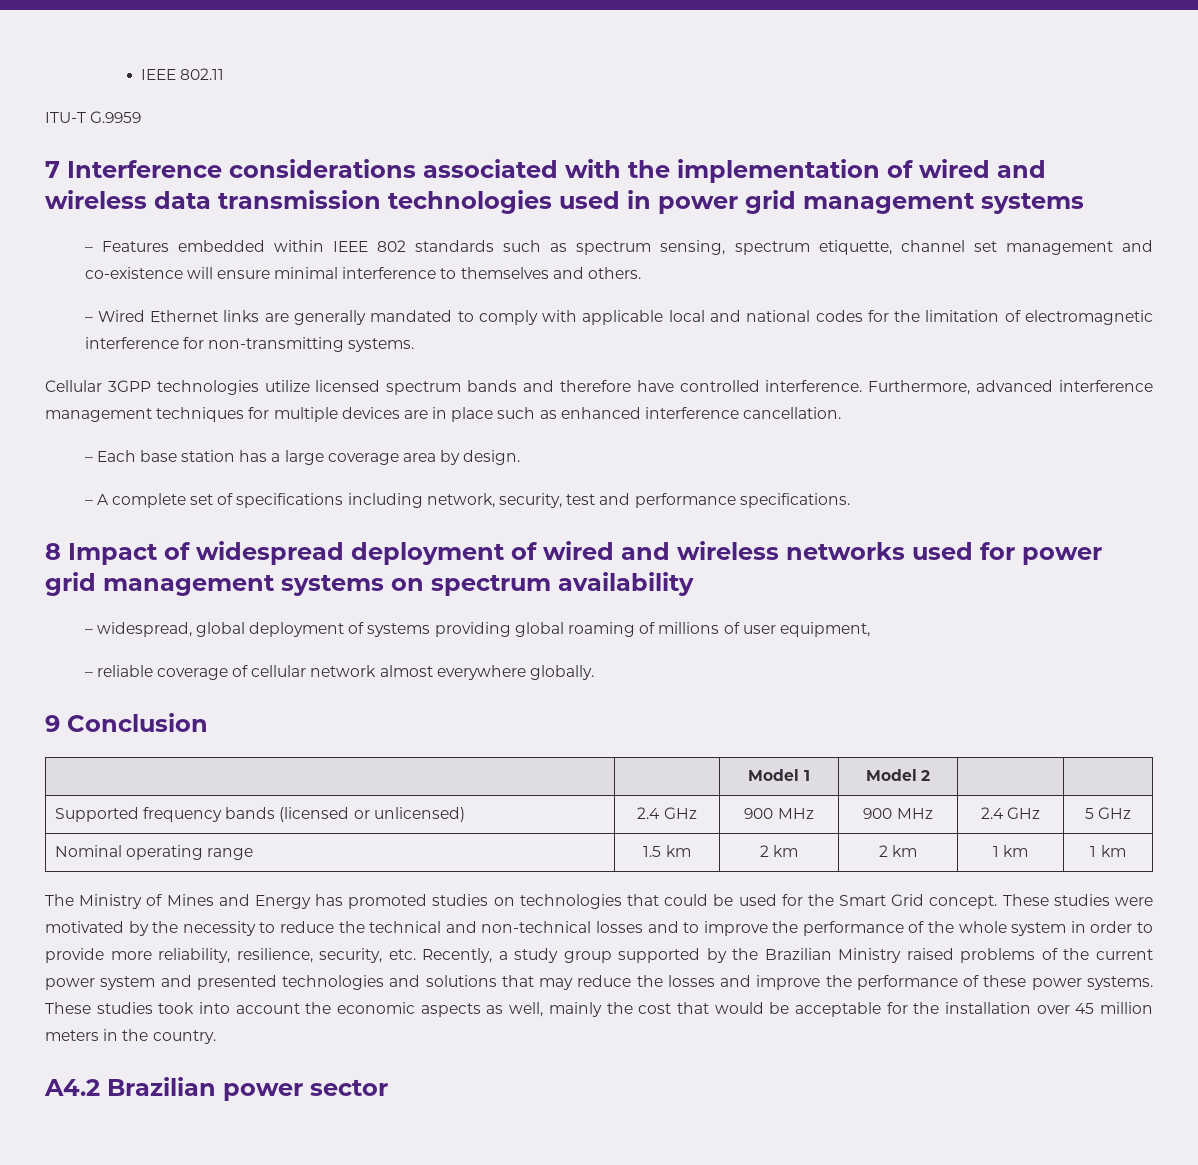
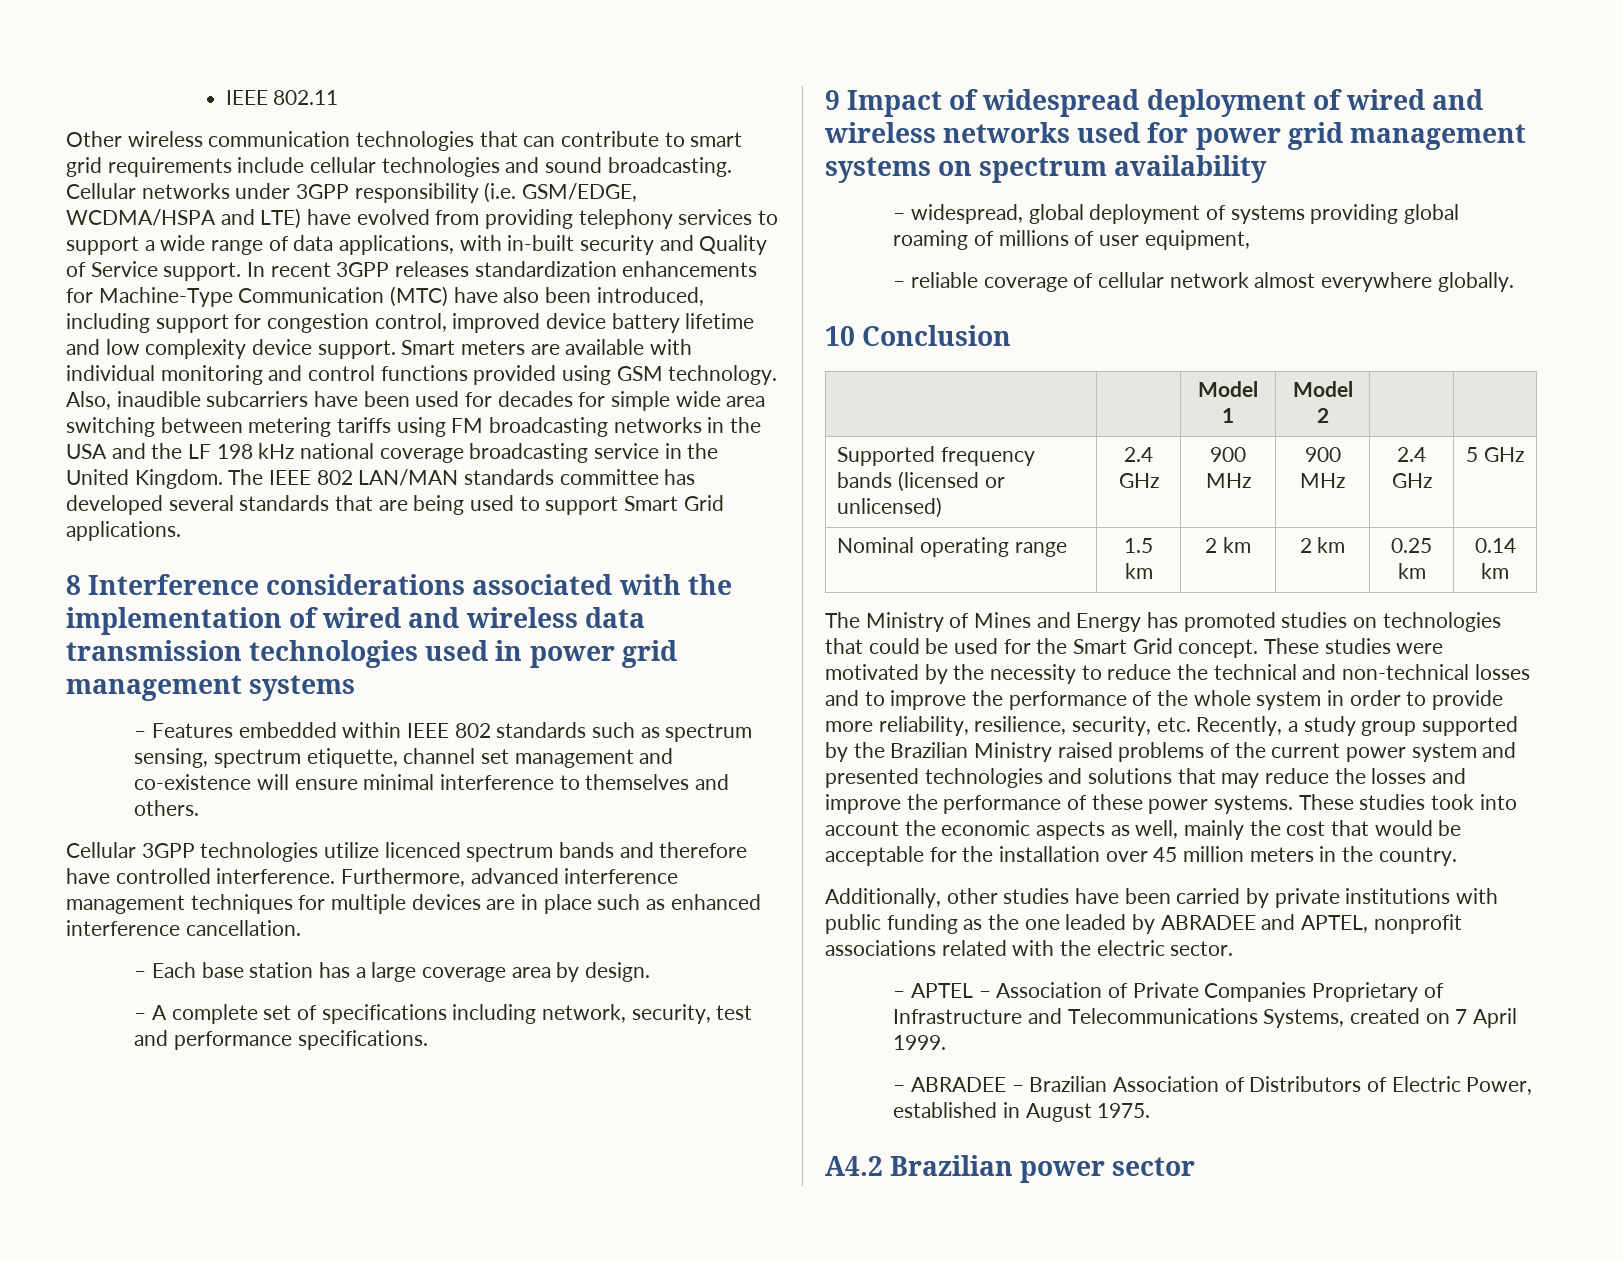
- ITU-T G.9959
- 7 Interference considerations associated with the implementation of wired and wireless data transmission technologies used in power grid management systems
+ Other wireless communication technologies that can contribute to smart grid requirements include cellular technologies and sound broadcasting. Cellular networks under 3GPP responsibility (i.e. GSM/EDGE, WCDMA/HSPA and LTE) have evolved from providing telephony services to support a wide range of data applications, with in-built security and Quality of Service support. In recent 3GPP releases standardization enhancements for Machine-Type Communication (MTC) have also been introduced, including support for congestion control, improved device battery lifetime and low complexity device support. Smart meters are available with individual monitoring and control functions provided using GSM technology. Also, inaudible subcarriers have been used for decades for simple wide area switching between metering tariffs using FM broadcasting networks in the USA and the LF 198 kHz national coverage broadcasting service in the United Kingdom. The IEEE 802 LAN/MAN standards committee has developed several standards that are being used to support Smart Grid applications.
+ 8 Interference considerations associated with the implementation of wired and wireless data transmission technologies used in power grid management systems
- – Wired Ethernet links are generally mandated to comply with applicable local and national codes for the limitation of electromagnetic interference for non-transmitting systems.
- Cellular 3GPP technologies utilize licensed spectrum bands and therefore have controlled interference.
+ Cellular 3GPP technologies utilize licenced spectrum bands and therefore have controlled interference.
- 8 Impact of widespread deployment of wired and wireless networks used for power grid management systems on spectrum availability
+ 9 Impact of widespread deployment of wired and wireless networks used for power grid management systems on spectrum availability
- 9 Conclusion
+ 10 Conclusion
- Nominal operating range | 1.5 km | 2 km | 2 km | 1 km | 1 km
+ Nominal operating range | 1.5 km | 2 km | 2 km | 0.25 km | 0.14 km
+ Additionally, other studies have been carried by private institutions with public funding as the one leaded by ABRADEE and APTEL, nonprofit associations related with the electric sector.
+ – APTEL – Association of Private Companies Proprietary of Infrastructure and Telecommunications Systems, created on 7 April 1999.
+ – ABRADEE – Brazilian Association of Distributors of Electric Power, established in August 1975.

